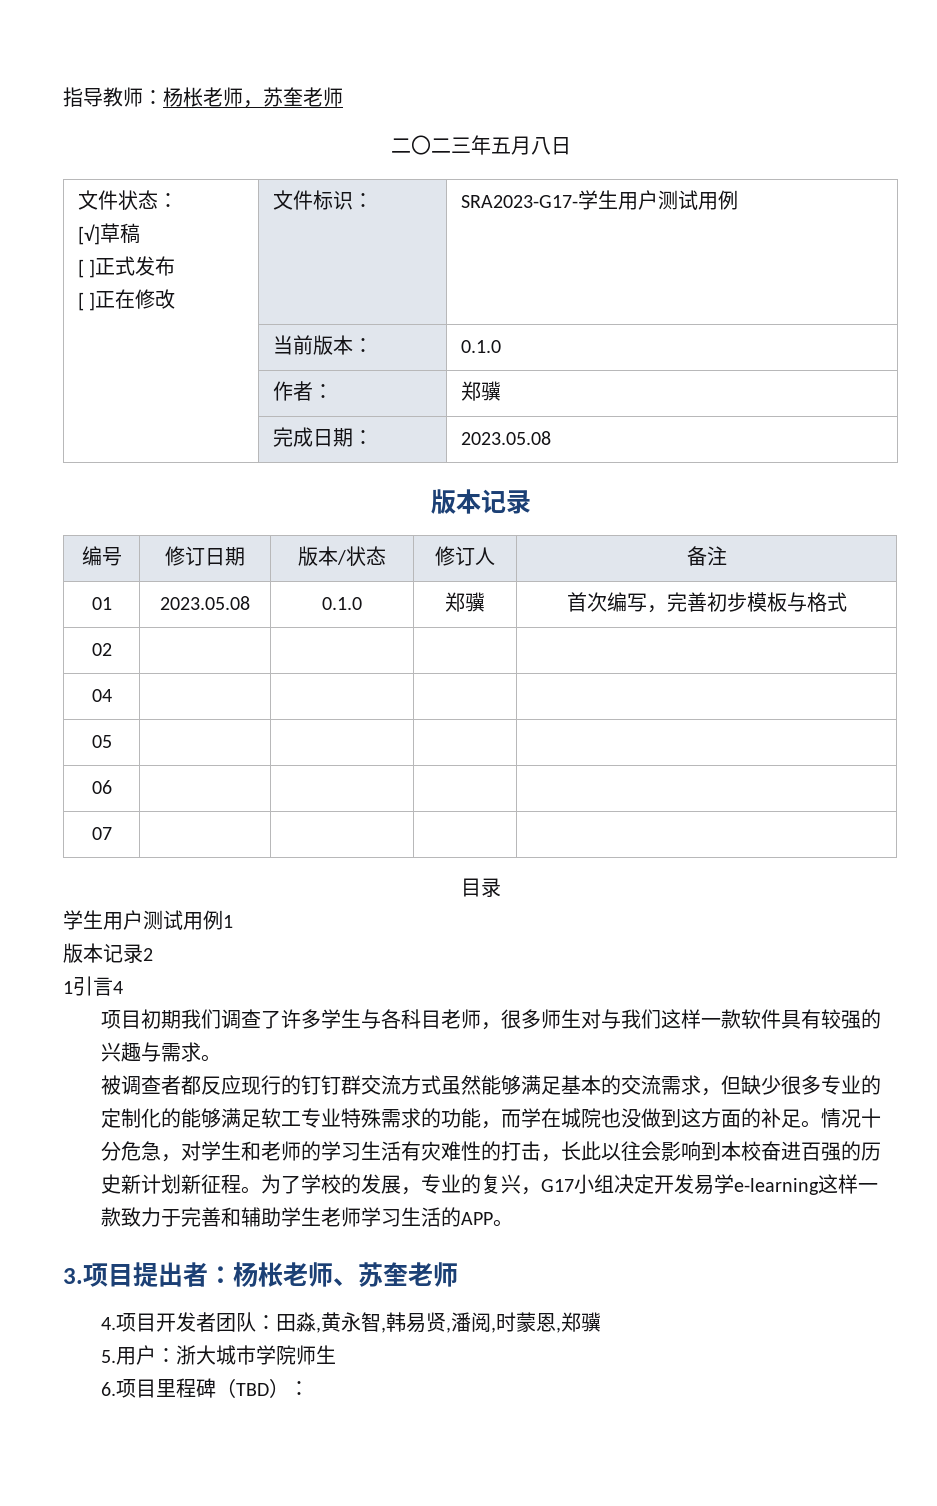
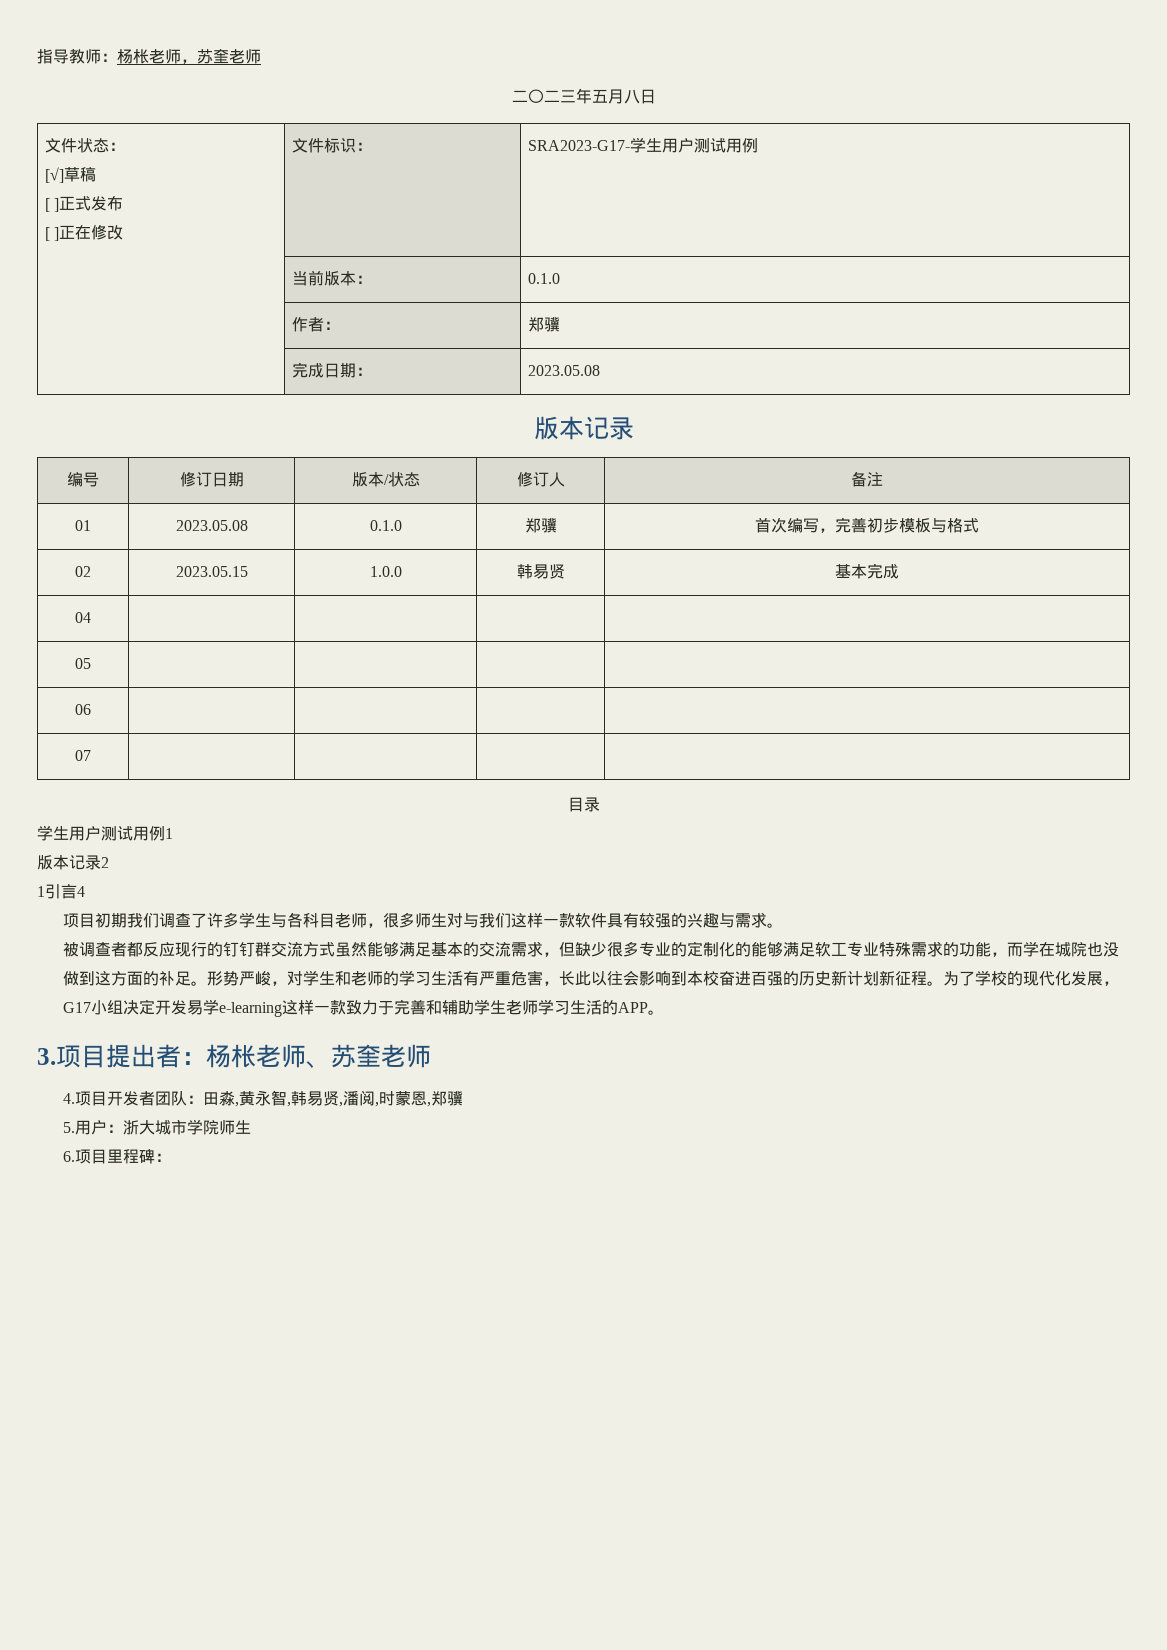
- 02 | | | |
+ 02 | 2023.05.15 | 1.0.0 | 韩易贤 | 基本完成
- 情况十分危急，对学生和老师的学习生活有灾难性的打击，长此以往会影响到本校奋进百强的历史新计划新征程。
+ 形势严峻，对学生和老师的学习生活有严重危害，长此以往会影响到本校奋进百强的历史新计划新征程。
- 为了学校的发展，专业的复兴，G17小组决定开发易学e-learning这样一款致力于完善和辅助学生老师学习生活的APP。
+ 为了学校的现代化发展，G17小组决定开发易学e-learning这样一款致力于完善和辅助学生老师学习生活的APP。
- 6.项目里程碑（TBD）：
+ 6.项目里程碑：

